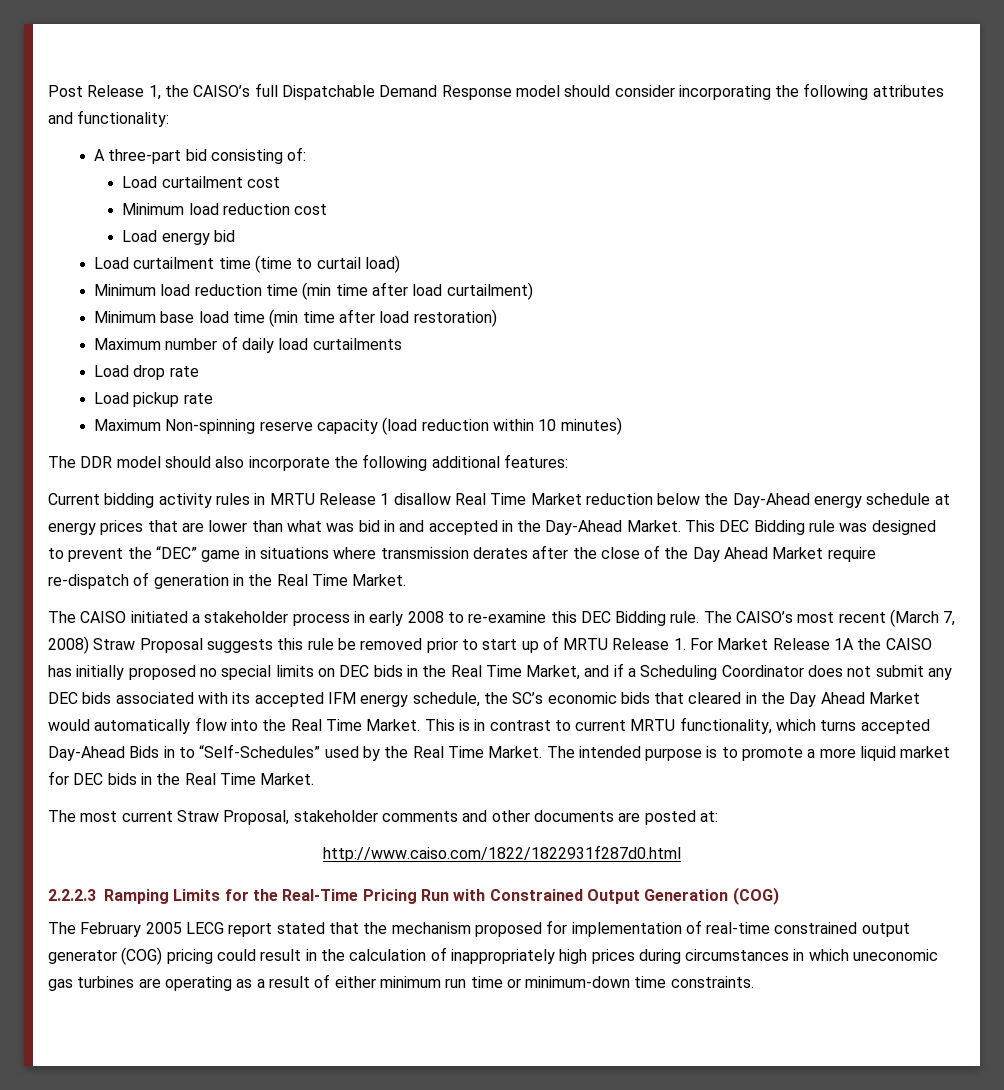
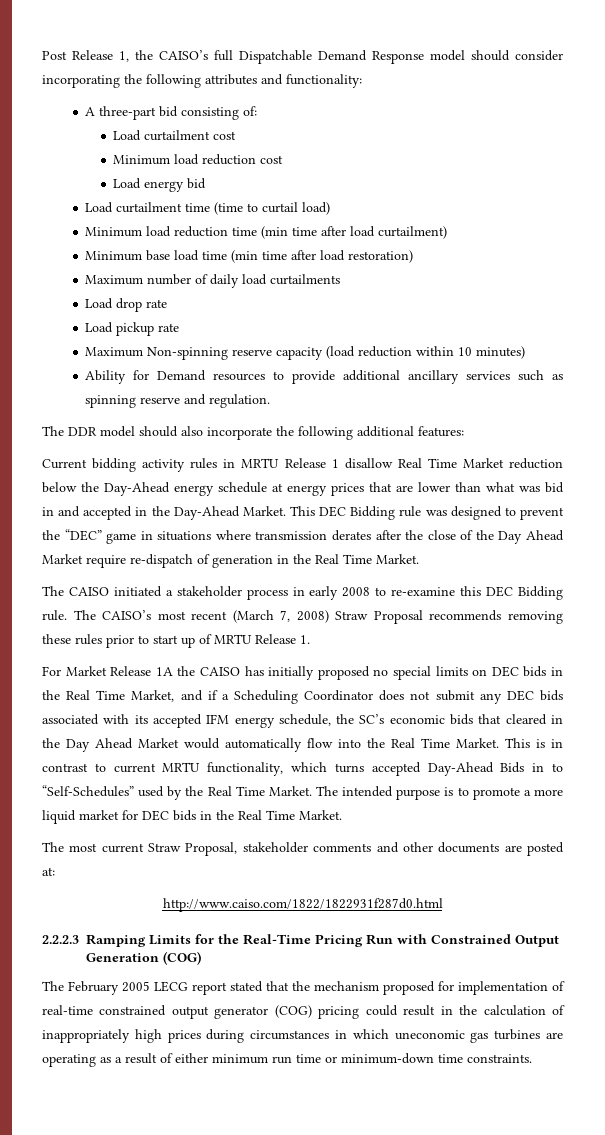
+ Ability for Demand resources to provide additional ancillary services such as spinning reserve and regulation.
- The CAISO’s most recent (March 7, 2008) Straw Proposal suggests this rule be removed prior to start up of MRTU Release 1. For Market Release 1A the CAISO has initially proposed no special limits on DEC bids in the Real Time Market, and if a Scheduling Coordinator does not submit any DEC bids associated with its accepted IFM energy schedule, the SC’s economic bids that cleared in the Day Ahead Market would automatically flow into the Real Time Market.
+ The CAISO’s most recent (March 7, 2008) Straw Proposal recommends removing these rules prior to start up of MRTU Release 1.
+ For Market Release 1A the CAISO has initially proposed no special limits on DEC bids in the Real Time Market, and if a Scheduling Coordinator does not submit any DEC bids associated with its accepted IFM energy schedule, the SC’s economic bids that cleared in the Day Ahead Market would automatically flow into the Real Time Market.

